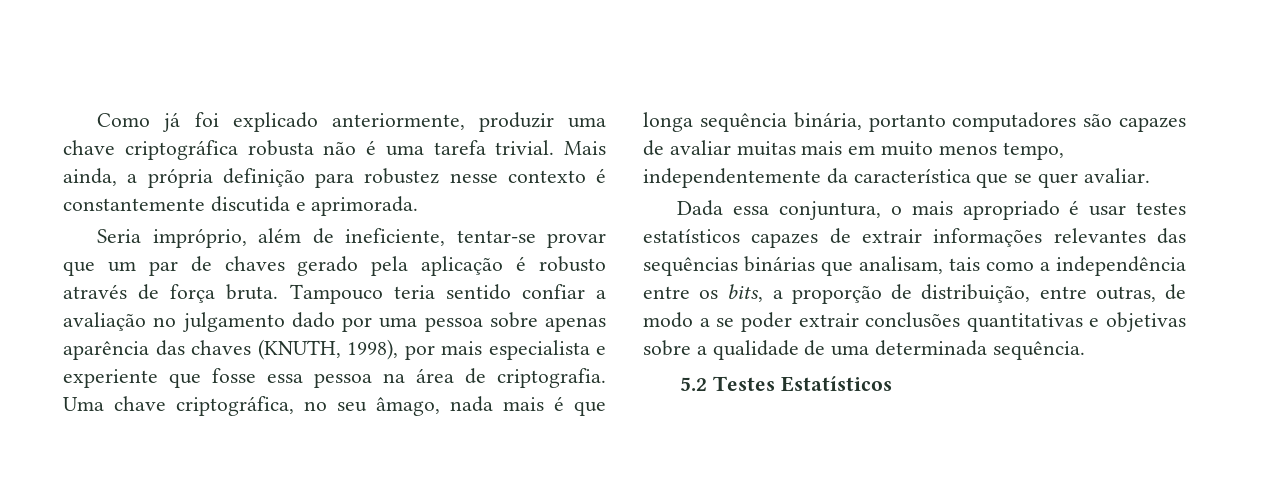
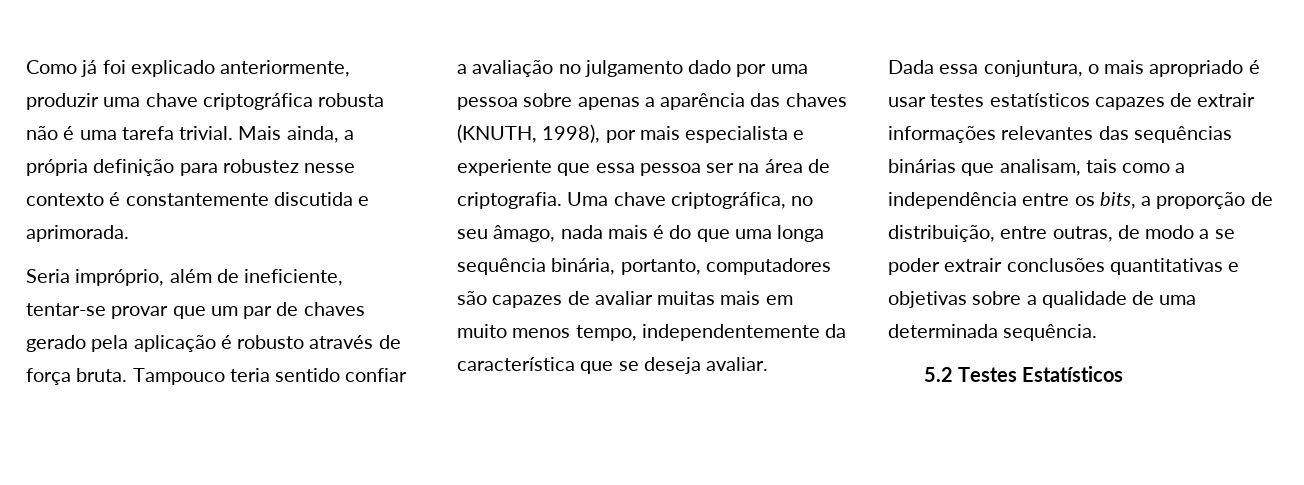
- Tampouco teria sentido confiar a avaliação no julgamento dado por uma pessoa sobre apenas aparência das chaves (KNUTH, 1998), por mais especialista e experiente que fosse essa pessoa na área de criptografia.
+ Tampouco teria sentido confiar a avaliação no julgamento dado por uma pessoa sobre apenas a aparência das chaves (KNUTH, 1998), por mais especialista e experiente que essa pessoa ser na área de criptografia.
- Uma chave criptográfica, no seu âmago, nada mais é que longa sequência binária, portanto computadores são capazes de avaliar muitas mais em muito menos tempo, independentemente da característica que se quer avaliar.
+ Uma chave criptográfica, no seu âmago, nada mais é do que uma longa sequência binária, portanto, computadores são capazes de avaliar muitas mais em muito menos tempo, independentemente da característica que se deseja avaliar.

